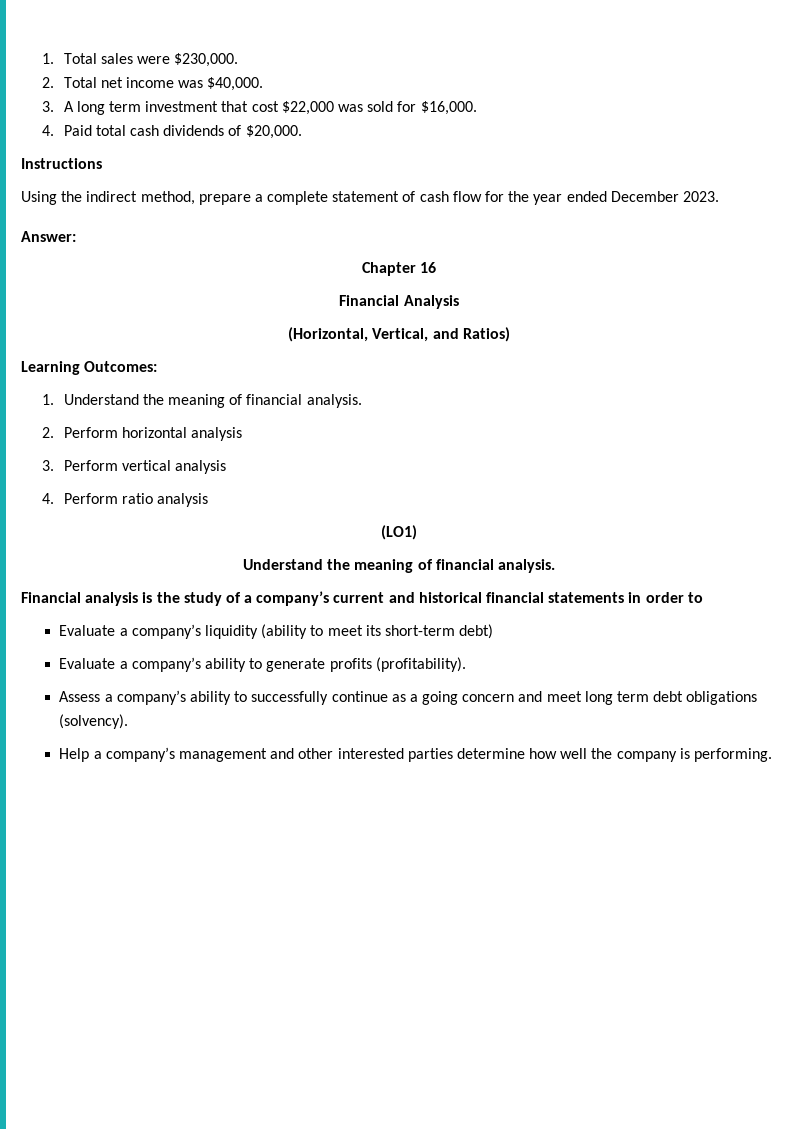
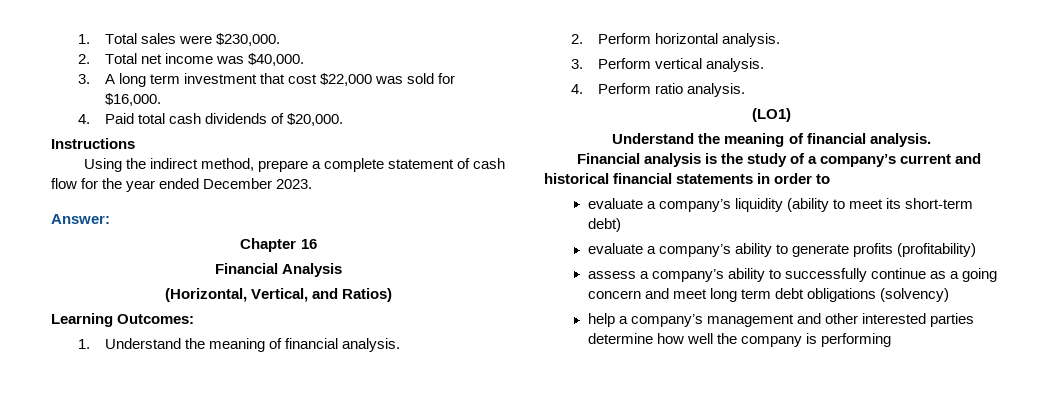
- 2. Perform horizontal analysis
+ 2. Perform horizontal analysis.
- 3. Perform vertical analysis
+ 3. Perform vertical analysis.
- 4. Perform ratio analysis
+ 4. Perform ratio analysis.
- Evaluate a company’s liquidity (ability to meet its short-term debt)
+ evaluate a company’s liquidity (ability to meet its short-term debt)
- Evaluate a company’s ability to generate profits (profitability).
- Assess a company’s ability to successfully continue as a going concern and meet long term debt obligations (solvency).
- Help a company’s management and other interested parties determine how well the company is performing.
+ evaluate a company’s ability to generate profits (profitability)
+ assess a company’s ability to successfully continue as a going concern and meet long term debt obligations (solvency)
+ help a company’s management and other interested parties determine how well the company is performing

